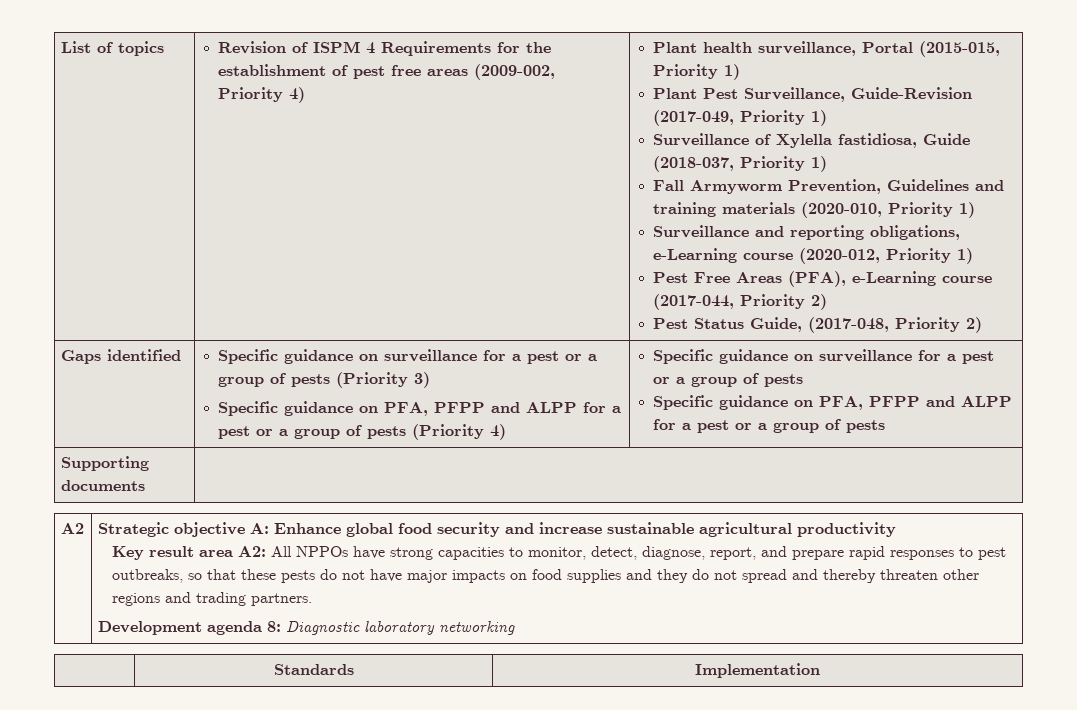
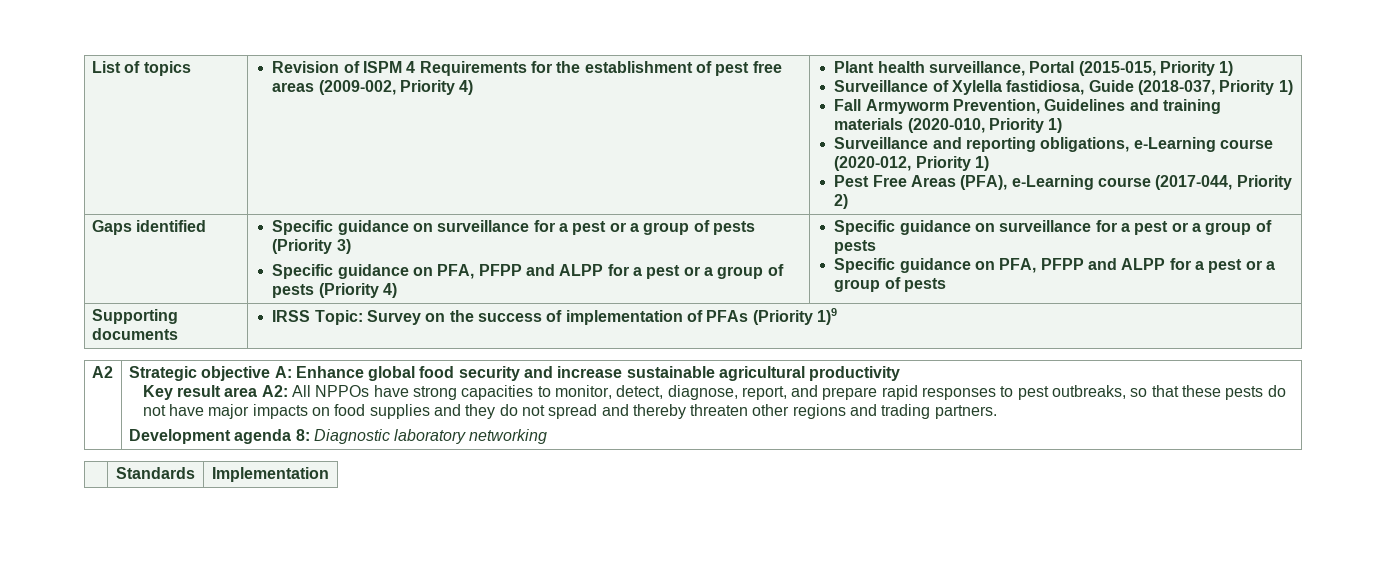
- Plant Pest Surveillance, Guide-Revision (2017-049, Priority 1)
- Pest Status Guide, (2017-048, Priority 2)
- Supporting documents |
+ Supporting documents | IRSS Topic: Survey on the success of implementation of PFAs (Priority 1)9

